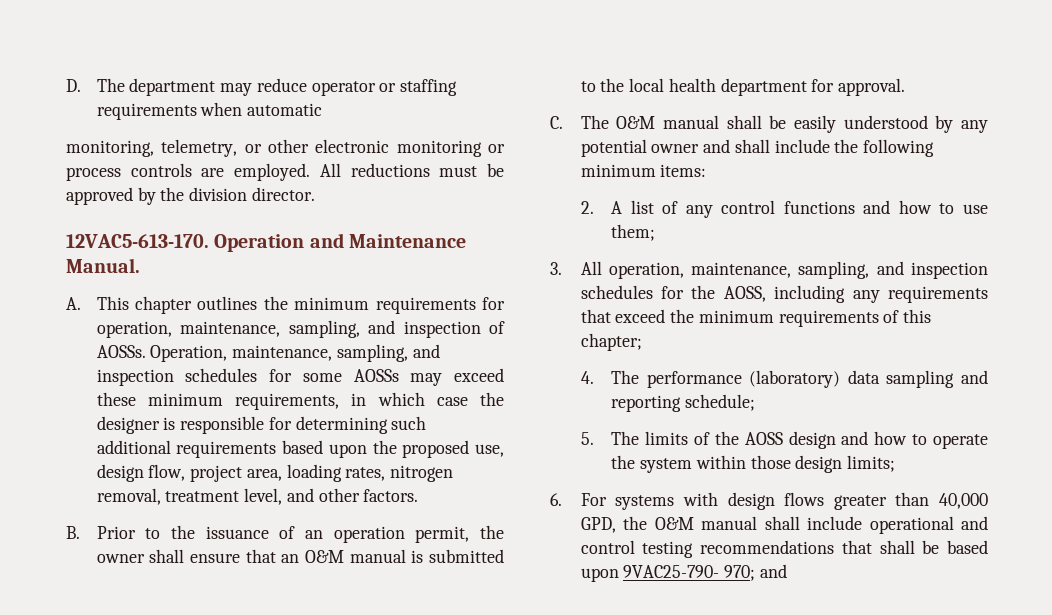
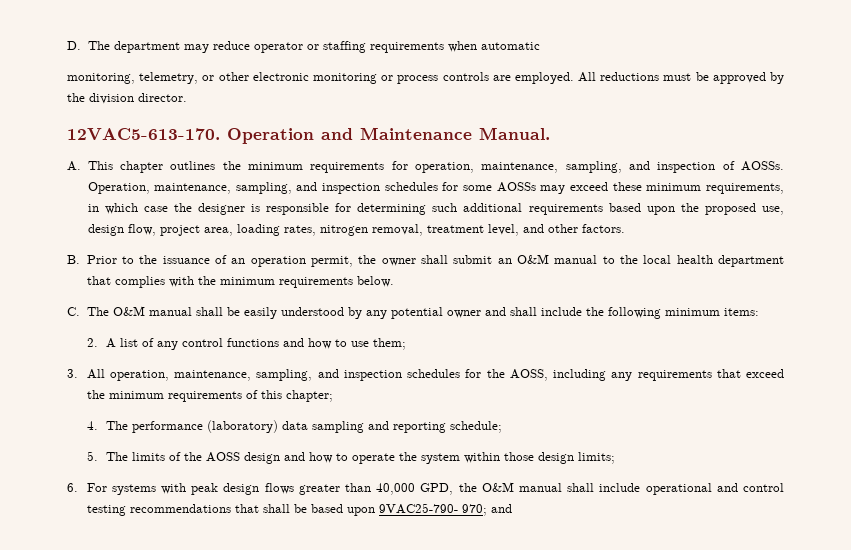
- B. Prior to the issuance of an operation permit, the owner shall ensure that an O&M manual is submitted to the local health department for approval.
+ B. Prior to the issuance of an operation permit, the owner shall submit an O&M manual to the local health department that complies with the minimum requirements below.
- 6. For systems with design flows greater than 40,000 GPD, the O&M manual shall include operational and control testing recommendations that shall be based upon 9VAC25-790- 970; and
+ 6. For systems with peak design flows greater than 40,000 GPD, the O&M manual shall include operational and control testing recommendations that shall be based upon 9VAC25-790- 970; and

